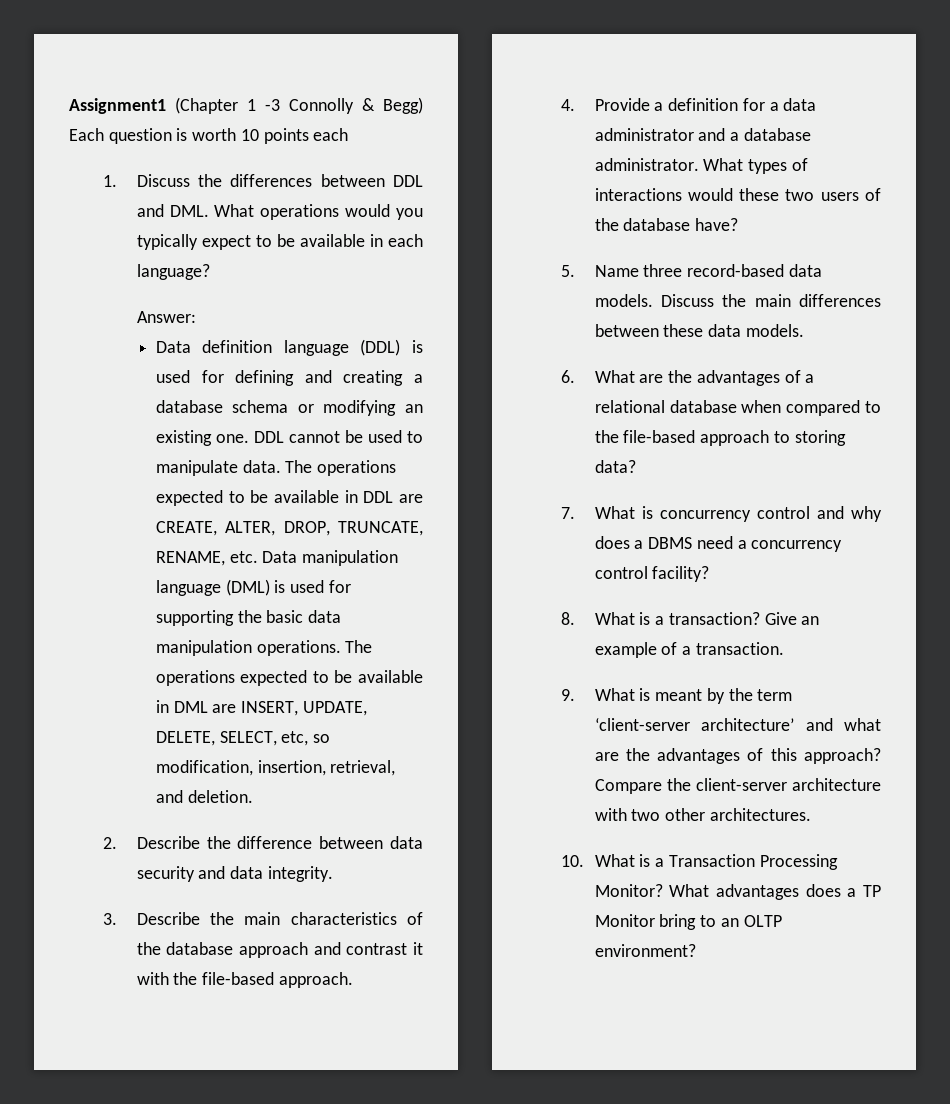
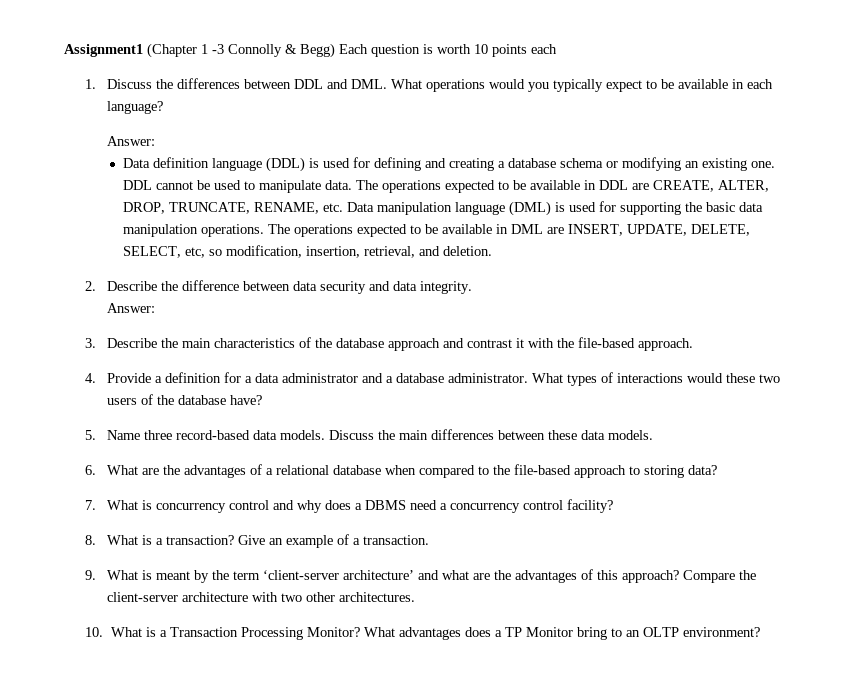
  2. Describe the difference between data security and data integrity.
+ Answer:

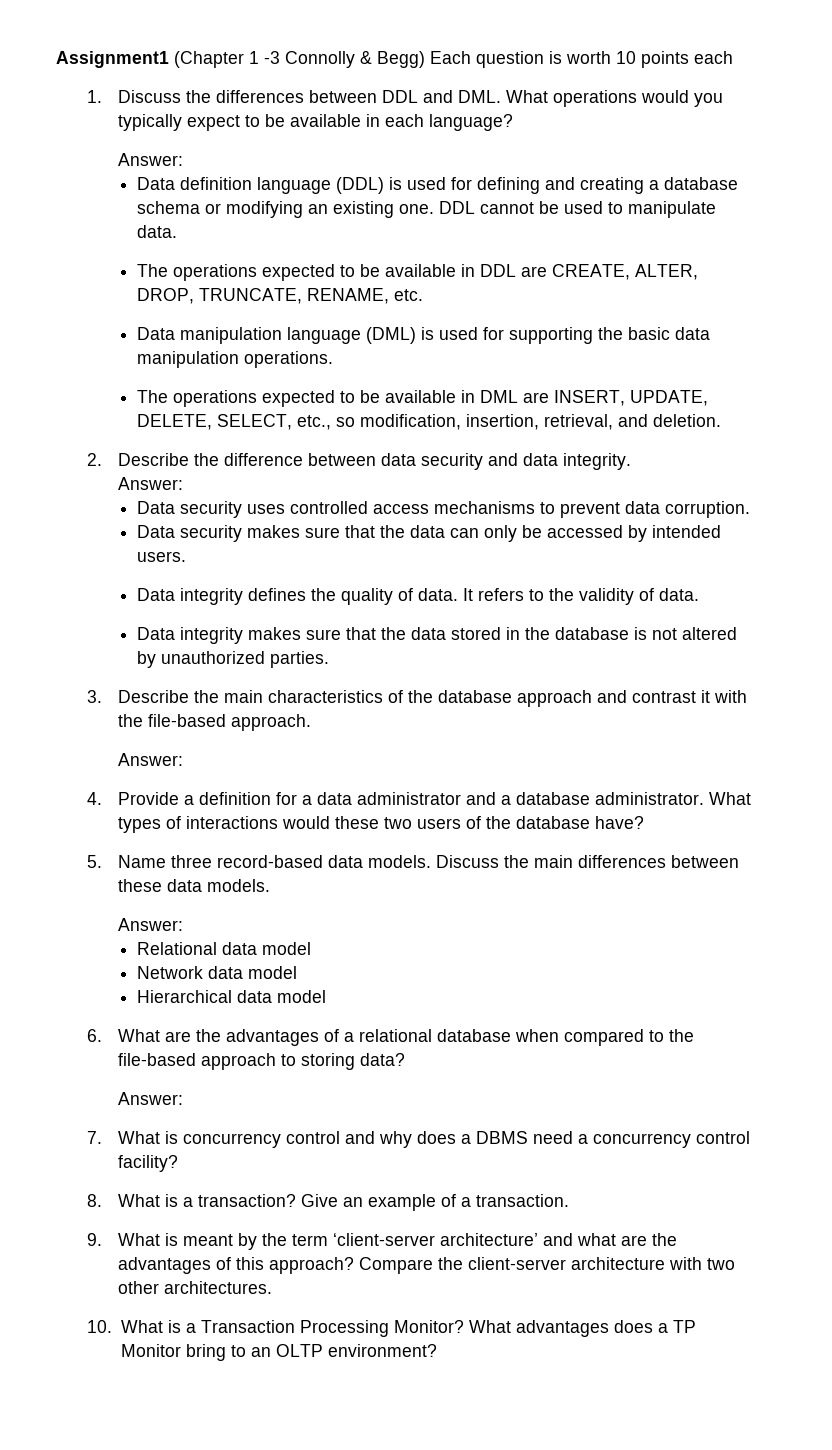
- DDL cannot be used to manipulate data. The operations expected to be available in DDL are CREATE, ALTER, DROP, TRUNCATE, RENAME, etc. Data manipulation language (DML) is used for supporting the basic data manipulation operations. The operations expected to be available in DML are INSERT, UPDATE, DELETE, SELECT, etc, so modification, insertion, retrieval, and deletion.
+ DDL cannot be used to manipulate data.
+ The operations expected to be available in DDL are CREATE, ALTER, DROP, TRUNCATE, RENAME, etc.
+ Data manipulation language (DML) is used for supporting the basic data manipulation operations.
+ The operations expected to be available in DML are INSERT, UPDATE, DELETE, SELECT, etc., so modification, insertion, retrieval, and deletion.
+ Data security uses controlled access mechanisms to prevent data corruption.
+ Data security makes sure that the data can only be accessed by intended users.
+ Data integrity defines the quality of data. It refers to the validity of data.
+ Data integrity makes sure that the data stored in the database is not altered by unauthorized parties.
  3. Describe the main characteristics of the database approach and contrast it with the file-based approach.
+ Answer:
  Discuss the main differences between these data models.
+ Answer:
+ Relational data model
+ Network data model
+ Hierarchical data model
  6. What are the advantages of a relational database when compared to the file-based approach to storing data?
+ Answer:

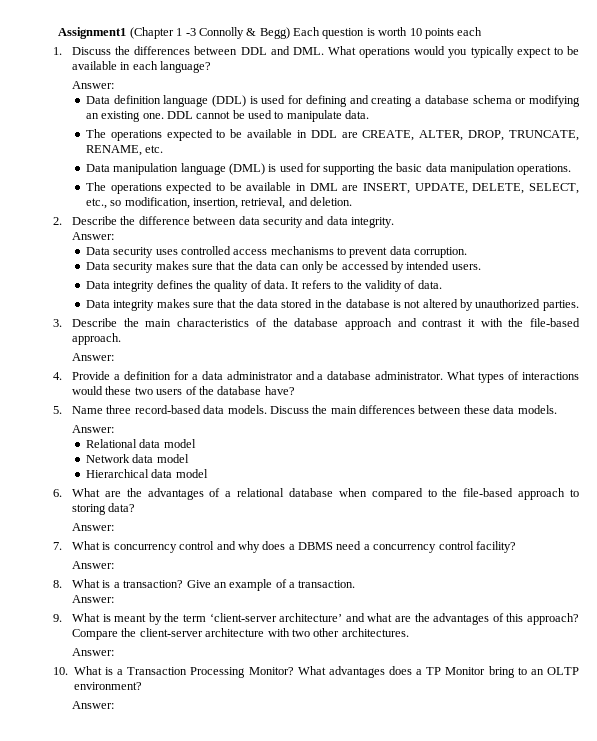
  7. What is concurrency control and why does a DBMS need a concurrency control facility?
+ Answer:
  Give an example of a transaction.
+ Answer:
  Compare the client-server architecture with two other architectures.
+ Answer:
  What advantages does a TP Monitor bring to an OLTP environment?
+ Answer:

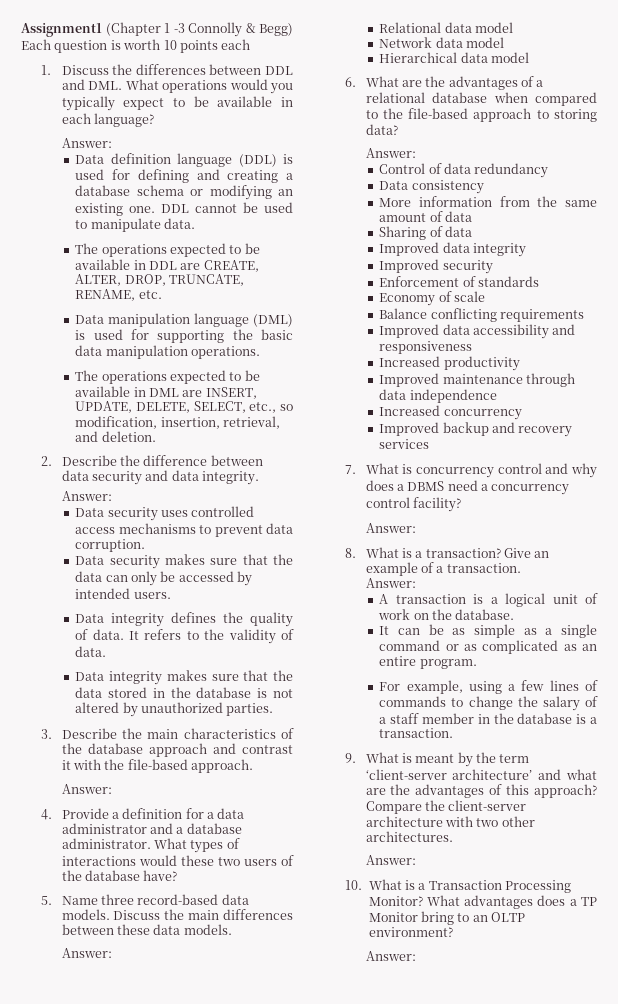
+ Control of data redundancy
+ Data consistency
+ More information from the same amount of data
+ Sharing of data
+ Improved data integrity
+ Improved security
+ Enforcement of standards
+ Economy of scale
+ Balance conflicting requirements
+ Improved data accessibility and responsiveness
+ Increased productivity
+ Improved maintenance through data independence
+ Increased concurrency
+ Improved backup and recovery services
+ A transaction is a logical unit of work on the database.
+ It can be as simple as a single command or as complicated as an entire program.
+ For example, using a few lines of commands to change the salary of a staff member in the database is a transaction.

